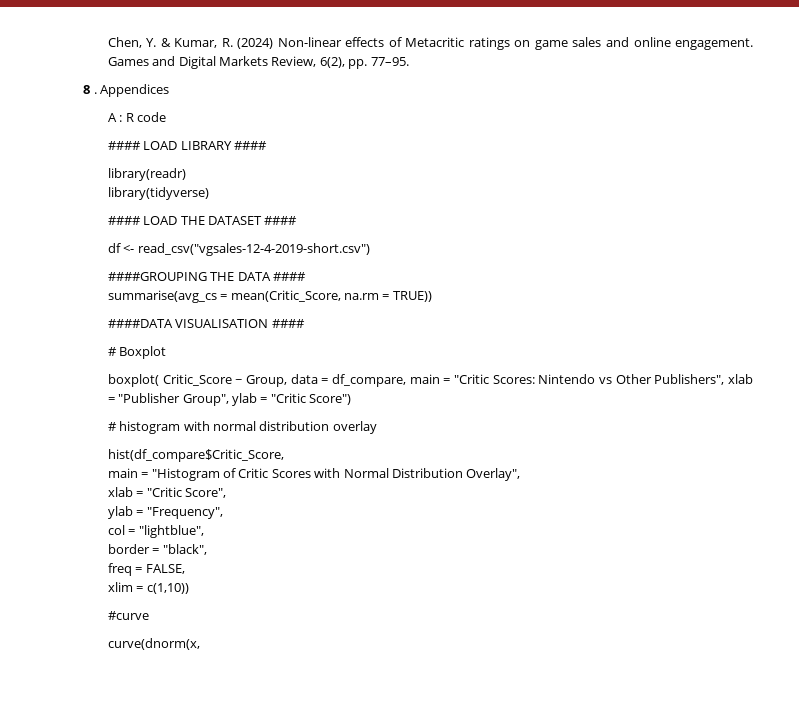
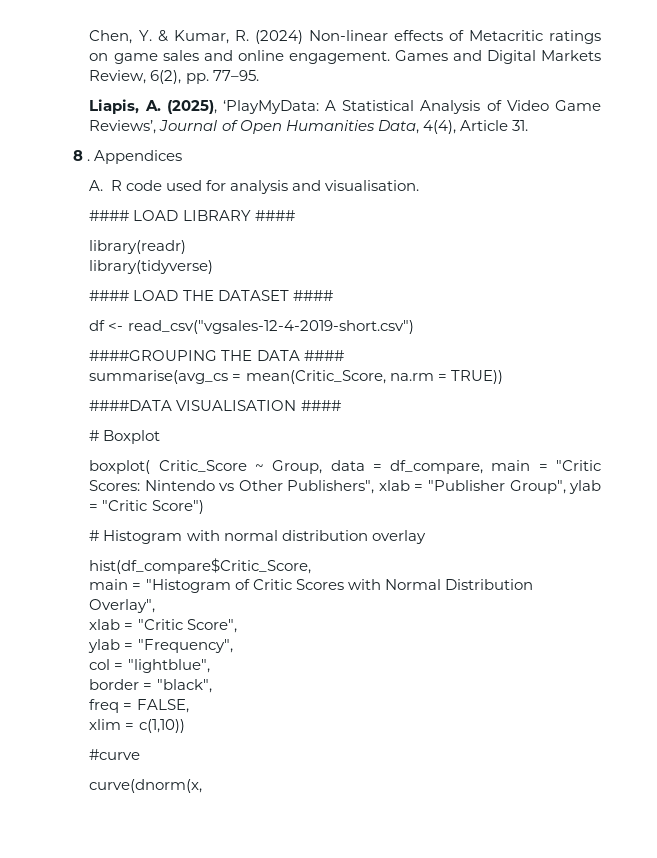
+ Liapis, A. (2025), ‘PlayMyData: A Statistical Analysis of Video Game Reviews’, Journal of Open Humanities Data, 4(4), Article 31.
- A : R code
+ A. R code used for analysis and visualisation.
- # histogram with normal distribution overlay
+ # Histogram with normal distribution overlay

